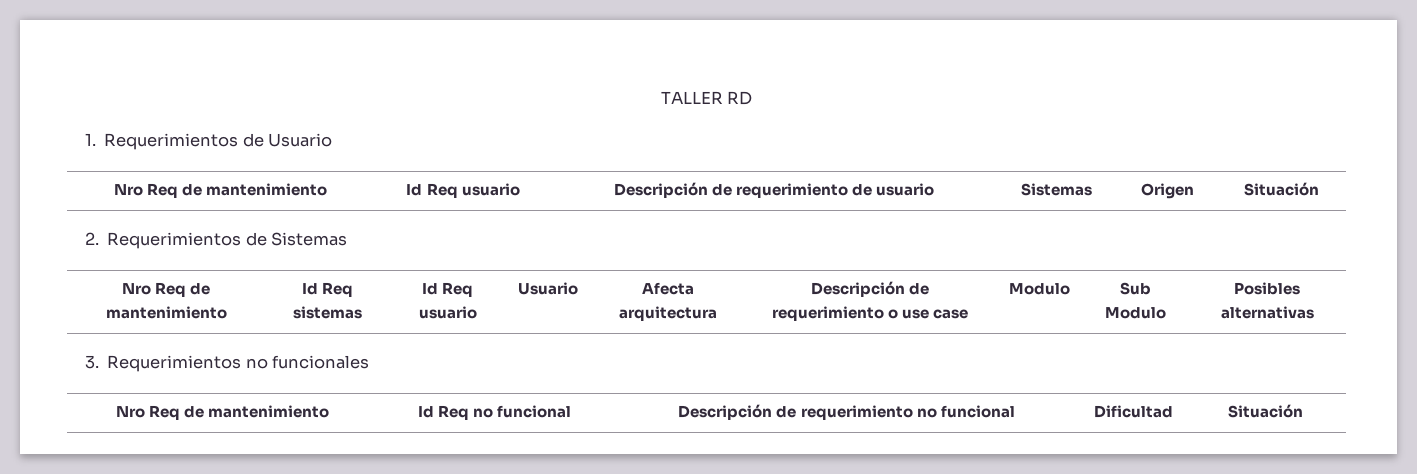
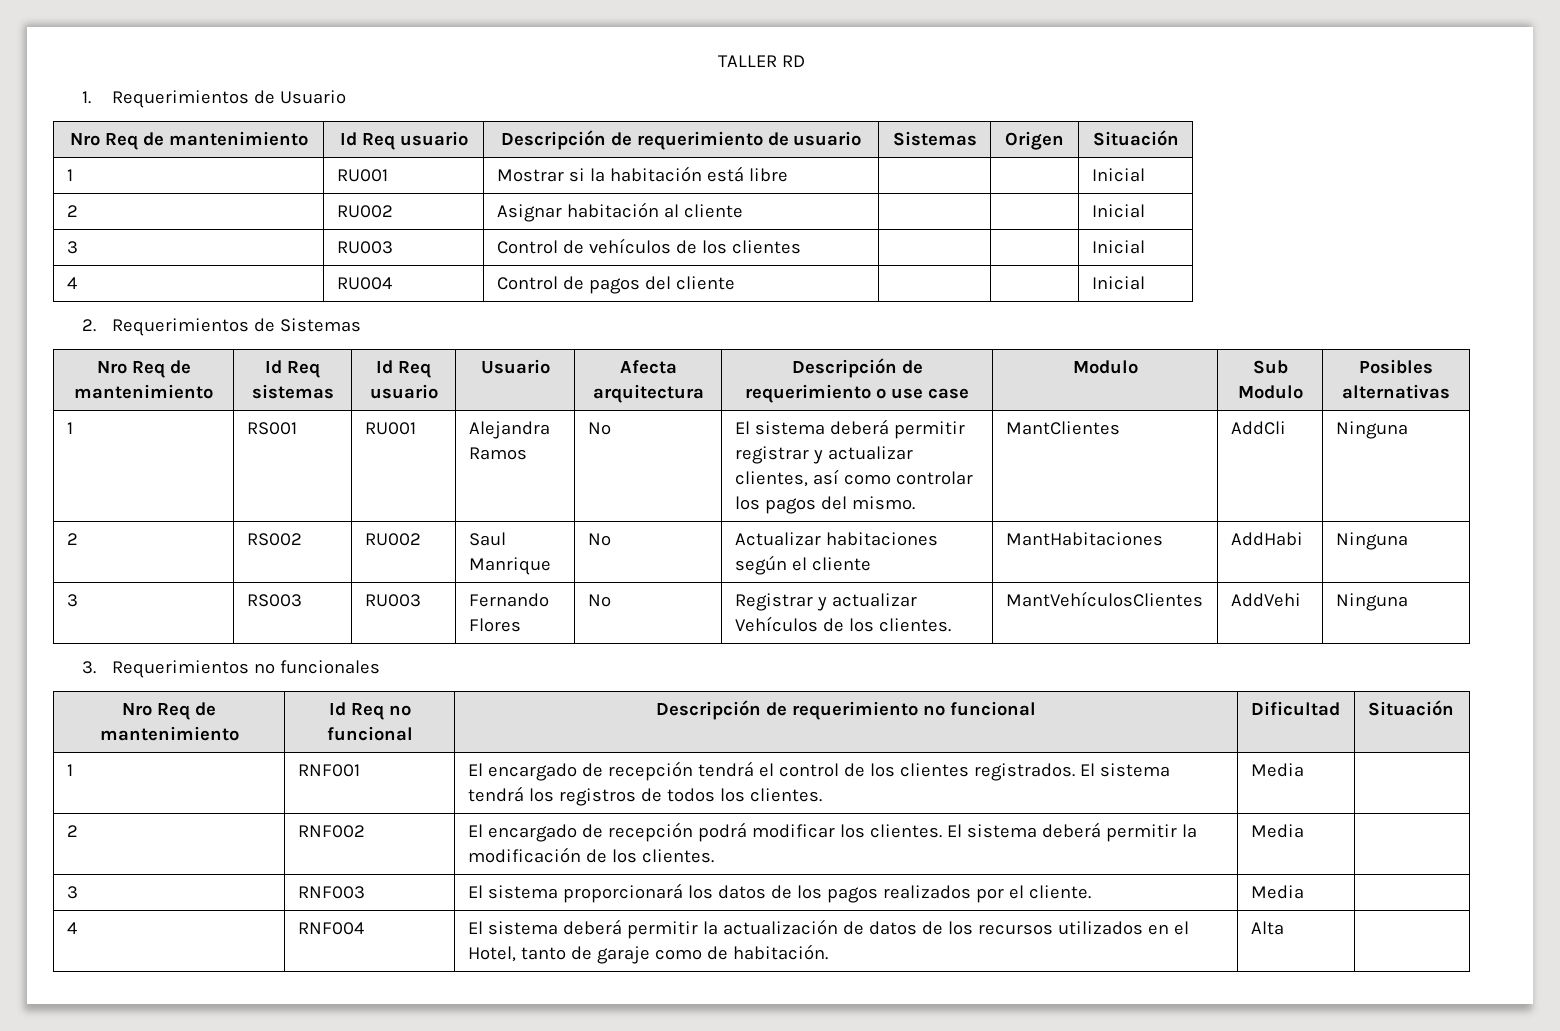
+ 1 | RU001 | Mostrar si la habitación está libre | | | Inicial
+ 2 | RU002 | Asignar habitación al cliente | | | Inicial
+ 3 | RU003 | Control de vehículos de los clientes | | | Inicial
+ 4 | RU004 | Control de pagos del cliente | | | Inicial
+ 1 | RS001 | RU001 | Alejandra Ramos | No | El sistema deberá permitir registrar y actualizar clientes, así como controlar los pagos del mismo. | MantClientes | AddCli | Ninguna
+ 2 | RS002 | RU002 | Saul Manrique | No | Actualizar habitaciones según el cliente | MantHabitaciones | AddHabi | Ninguna
+ 3 | RS003 | RU003 | Fernando Flores | No | Registrar y actualizar Vehículos de los clientes. | MantVehículosClientes | AddVehi | Ninguna
+ 1 | RNF001 | El encargado de recepción tendrá el control de los clientes registrados. El sistema tendrá los registros de todos los clientes. | Media |
+ 2 | RNF002 | El encargado de recepción podrá modificar los clientes. El sistema deberá permitir la modificación de los clientes. | Media |
+ 3 | RNF003 | El sistema proporcionará los datos de los pagos realizados por el cliente. | Media |
+ 4 | RNF004 | El sistema deberá permitir la actualización de datos de los recursos utilizados en el Hotel, tanto de garaje como de habitación. | Alta |

